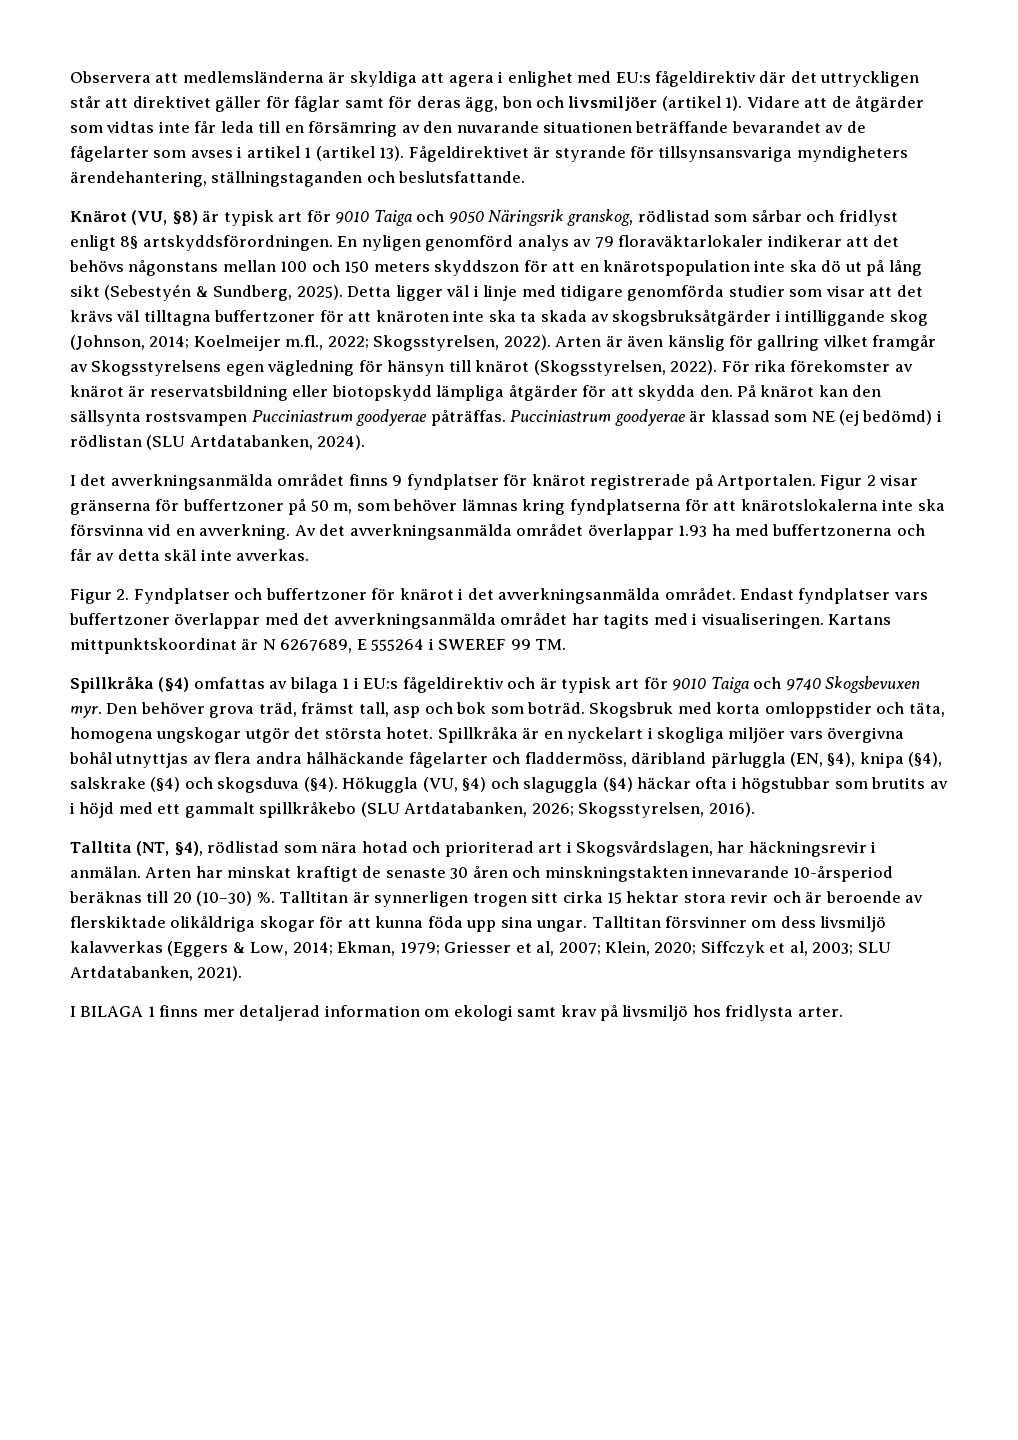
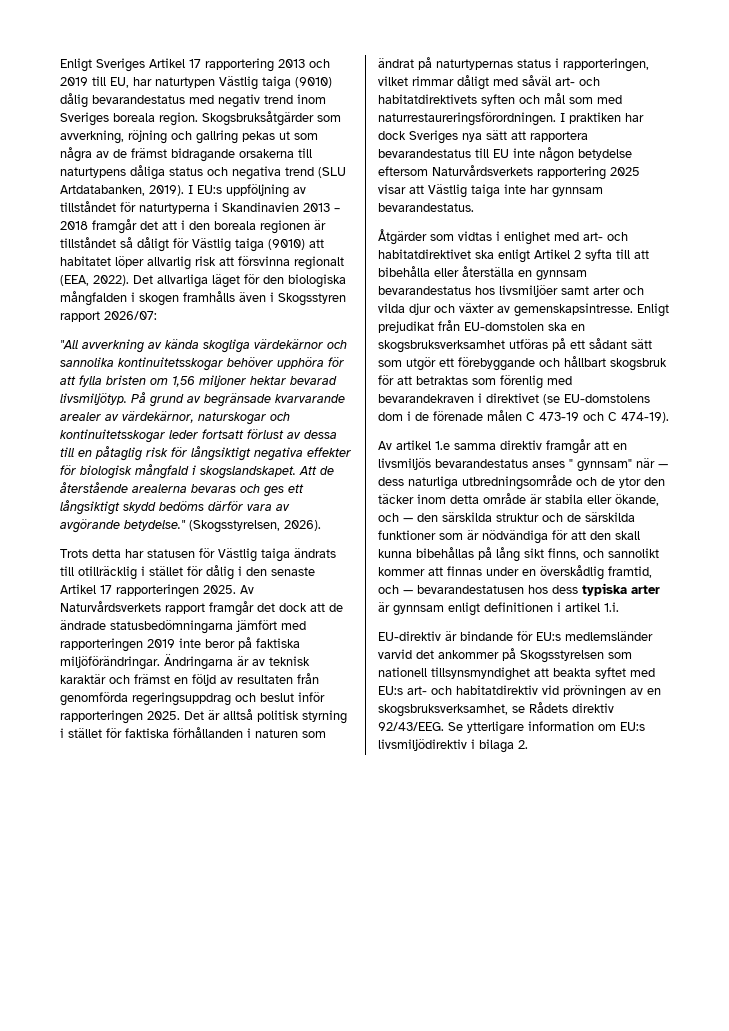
- Observera att medlemsländerna är skyldiga att agera i enlighet med EU:s fågeldirektiv där det uttryckligen står att direktivet gäller för fåglar samt för deras ägg, bon och livsmiljöer (artikel 1). Vidare att de åtgärder som vidtas inte får leda till en försämring av den nuvarande situationen beträffande bevarandet av de fågelarter som avses i artikel 1 (artikel 13). Fågeldirektivet är styrande för tillsynsansvariga myndigheters ärendehantering, ställningstaganden och beslutsfattande.
- Knärot (VU, §8) är typisk art för 9010 Taiga och 9050 Näringsrik granskog, rödlistad som sårbar och fridlyst enligt 8§ artskyddsförordningen. En nyligen genomförd analys av 79 floraväktarlokaler indikerar att det behövs någonstans mellan 100 och 150 meters skyddszon för att en knärotspopulation inte ska dö ut på lång sikt (Sebestyén & Sundberg, 2025). Detta ligger väl i linje med tidigare genomförda studier som visar att det krävs väl tilltagna buffertzoner för att knäroten inte ska ta skada av skogsbruksåtgärder i intilliggande skog (Johnson, 2014; Koelmeijer m.fl., 2022; Skogsstyrelsen, 2022). Arten är även känslig för gallring vilket framgår av Skogsstyrelsens egen vägledning för hänsyn till knärot (Skogsstyrelsen, 2022). För rika förekomster av knärot är reservatsbildning eller biotopskydd lämpliga åtgärder för att skydda den. På knärot kan den sällsynta rostsvampen Pucciniastrum goodyerae påträffas. Pucciniastrum goodyerae är klassad som NE (ej bedömd) i rödlistan (SLU Artdatabanken, 2024).
- I det avverkningsanmälda området finns 9 fyndplatser för knärot registrerade på Artportalen. Figur 2 visar gränserna för buffertzoner på 50 m, som behöver lämnas kring fyndplatserna för att knärotslokalerna inte ska försvinna vid en avverkning. Av det avverkningsanmälda området överlappar 1.93 ha med buffertzonerna och får av detta skäl inte avverkas.
- Figur 2. Fyndplatser och buffertzoner för knärot i det avverkningsanmälda området. Endast fyndplatser vars buffertzoner överlappar med det avverkningsanmälda området har tagits med i visualiseringen. Kartans mittpunktskoordinat är N 6267689, E 555264 i SWEREF 99 TM.
- Spillkråka (§4) omfattas av bilaga 1 i EU:s fågeldirektiv och är typisk art för 9010 Taiga och 9740 Skogsbevuxen myr. Den behöver grova träd, främst tall, asp och bok som boträd. Skogsbruk med korta omloppstider och täta, homogena ungskogar utgör det största hotet. Spillkråka är en nyckelart i skogliga miljöer vars övergivna bohål utnyttjas av flera andra hålhäckande fågelarter och fladdermöss, däribland pärluggla (EN, §4), knipa (§4), salskrake (§4) och skogsduva (§4). Hökuggla (VU, §4) och slaguggla (§4) häckar ofta i högstubbar som brutits av i höjd med ett gammalt spillkråkebo (SLU Artdatabanken, 2026; Skogsstyrelsen, 2016).
- Talltita (NT, §4), rödlistad som nära hotad och prioriterad art i Skogsvårdslagen, har häckningsrevir i anmälan. Arten har minskat kraftigt de senaste 30 åren och minskningstakten innevarande 10-årsperiod beräknas till 20 (10–30) %. Talltitan är synnerligen trogen sitt cirka 15 hektar stora revir och är beroende av flerskiktade olikåldriga skogar för att kunna föda upp sina ungar. Talltitan försvinner om dess livsmiljö kalavverkas (Eggers & Low, 2014; Ekman, 1979; Griesser et al, 2007; Klein, 2020; Siffczyk et al, 2003; SLU Artdatabanken, 2021).
- I BILAGA 1 finns mer detaljerad information om ekologi samt krav på livsmiljö hos fridlysta arter.
+ Enligt Sveriges Artikel 17 rapportering 2013 och 2019 till EU, har naturtypen Västlig taiga (9010) dålig bevarandestatus med negativ trend inom Sveriges boreala region. Skogsbruksåtgärder som avverkning, röjning och gallring pekas ut som några av de främst bidragande orsakerna till naturtypens dåliga status och negativa trend (SLU Artdatabanken, 2019). I EU:s uppföljning av tillståndet för naturtyperna i Skandinavien 2013 – 2018 framgår det att i den boreala regionen är tillståndet så dåligt för Västlig taiga (9010) att habitatet löper allvarlig risk att försvinna regionalt (EEA, 2022). Det allvarliga läget för den biologiska mångfalden i skogen framhålls även i Skogsstyren rapport 2026/07:
+ "All avverkning av kända skogliga värdekärnor och sannolika kontinuitetsskogar behöver upphöra för att fylla bristen om 1,56 miljoner hektar bevarad livsmiljötyp. På grund av begränsade kvarvarande arealer av värdekärnor, naturskogar och kontinuitetsskogar leder fortsatt förlust av dessa till en påtaglig risk för långsiktigt negativa effekter för biologisk mångfald i skogslandskapet. Att de återstående arealerna bevaras och ges ett långsiktigt skydd bedöms därför vara av avgörande betydelse." (Skogsstyrelsen, 2026).
+ Trots detta har statusen för Västlig taiga ändrats till otillräcklig i stället för dålig i den senaste Artikel 17 rapporteringen 2025. Av Naturvårdsverkets rapport framgår det dock att de ändrade statusbedömningarna jämfört med rapporteringen 2019 inte beror på faktiska miljöförändringar. Ändringarna är av teknisk karaktär och främst en följd av resultaten från genomförda regeringsuppdrag och beslut inför rapporteringen 2025. Det är alltså politisk styrning i stället för faktiska förhållanden i naturen som ändrat på naturtypernas status i rapporteringen, vilket rimmar dåligt med såväl art- och habitatdirektivets syften och mål som med naturrestaureringsförordningen. I praktiken har dock Sveriges nya sätt att rapportera bevarandestatus till EU inte någon betydelse eftersom Naturvårdsverkets rapportering 2025 visar att Västlig taiga inte har gynnsam bevarandestatus.
+ Åtgärder som vidtas i enlighet med art- och habitatdirektivet ska enligt Artikel 2 syfta till att bibehålla eller återställa en gynnsam bevarandestatus hos livsmiljöer samt arter och vilda djur och växter av gemenskapsintresse. Enligt prejudikat från EU-domstolen ska en skogsbruksverksamhet utföras på ett sådant sätt som utgör ett förebyggande och hållbart skogsbruk för att betraktas som förenlig med bevarandekraven i direktivet (se EU-domstolens dom i de förenade målen C 473-19 och C 474-19).
+ Av artikel 1.e samma direktiv framgår att en livsmiljös bevarandestatus anses " gynnsam" när — dess naturliga utbredningsområde och de ytor den täcker inom detta område är stabila eller ökande, och — den särskilda struktur och de särskilda funktioner som är nödvändiga för att den skall kunna bibehållas på lång sikt finns, och sannolikt kommer att finnas under en överskådlig framtid, och — bevarandestatusen hos dess typiska arter är gynnsam enligt definitionen i artikel 1.i.
+ EU-direktiv är bindande för EU:s medlemsländer varvid det ankommer på Skogsstyrelsen som nationell tillsynsmyndighet att beakta syftet med EU:s art- och habitatdirektiv vid prövningen av en skogsbruksverksamhet, se Rådets direktiv 92/43/EEG. Se ytterligare information om EU:s livsmiljödirektiv i bilaga 2.

